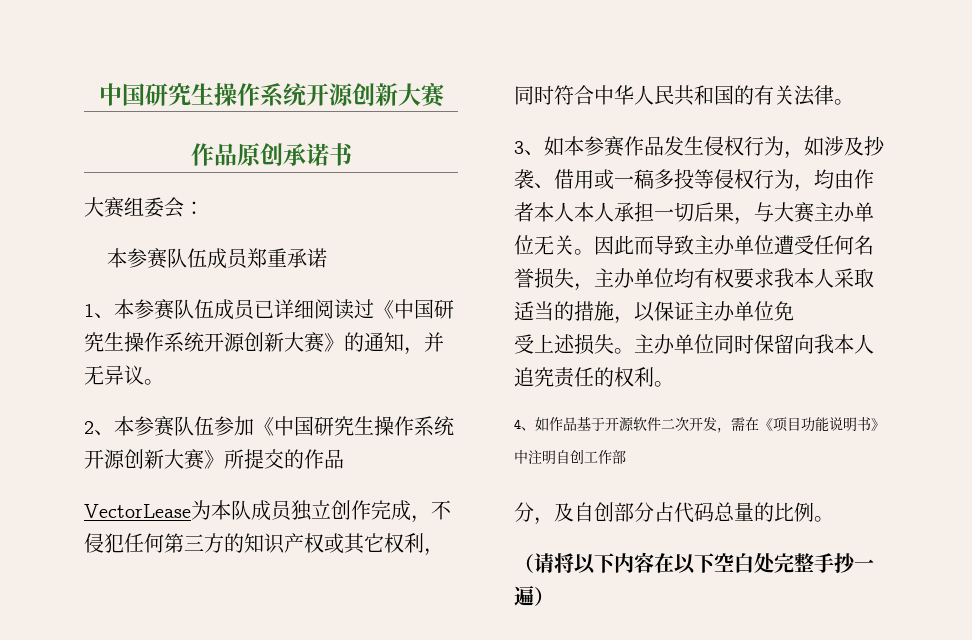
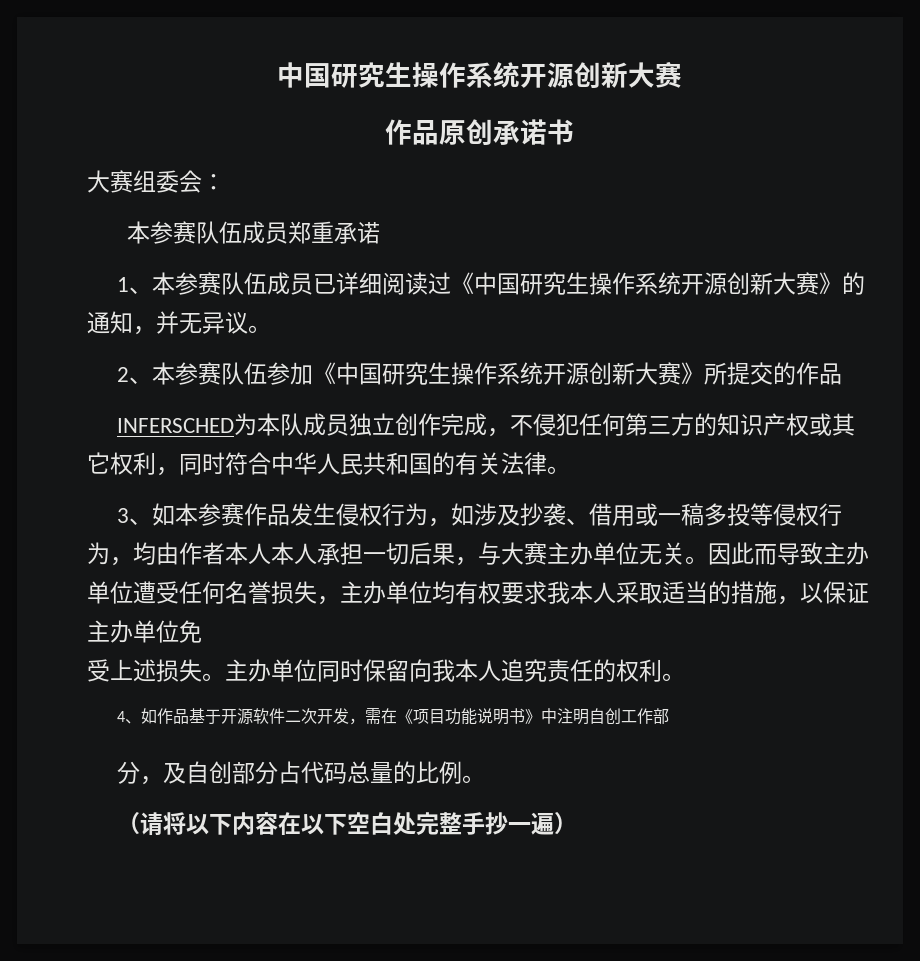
- VectorLease为本队成员独立创作完成，不侵犯任何第三方的知识产权或其它权利，同时符合中华人民共和国的有关法律。
+ INFERSCHED为本队成员独立创作完成，不侵犯任何第三方的知识产权或其它权利，同时符合中华人民共和国的有关法律。

